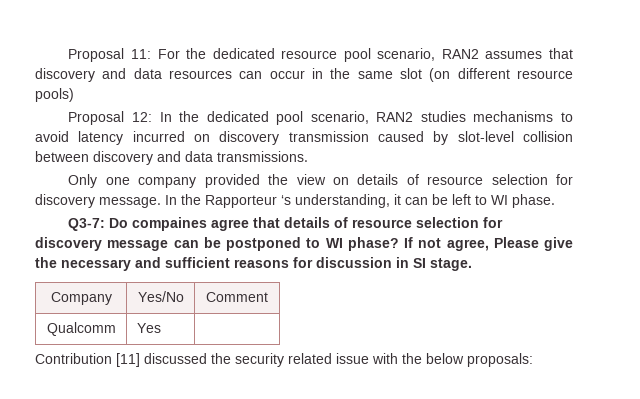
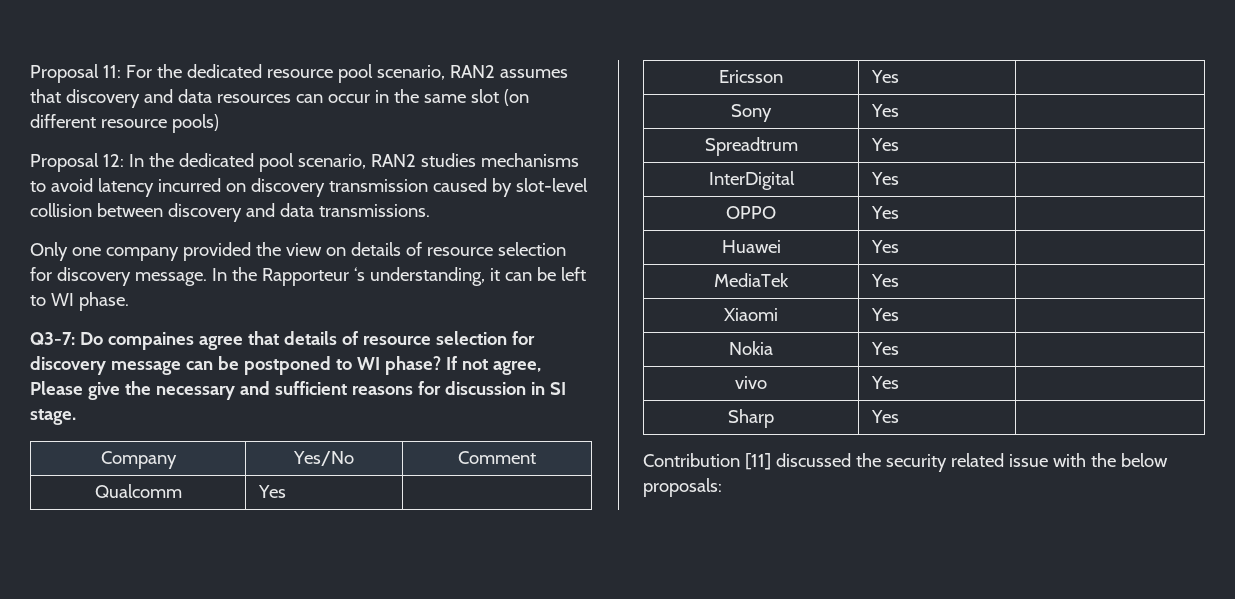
+ Ericsson | Yes |
+ Sony | Yes |
+ Spreadtrum | Yes |
+ InterDigital | Yes |
+ OPPO | Yes |
+ Huawei | Yes |
+ MediaTek | Yes |
+ Xiaomi | Yes |
+ Nokia | Yes |
+ vivo | Yes |
+ Sharp | Yes |

